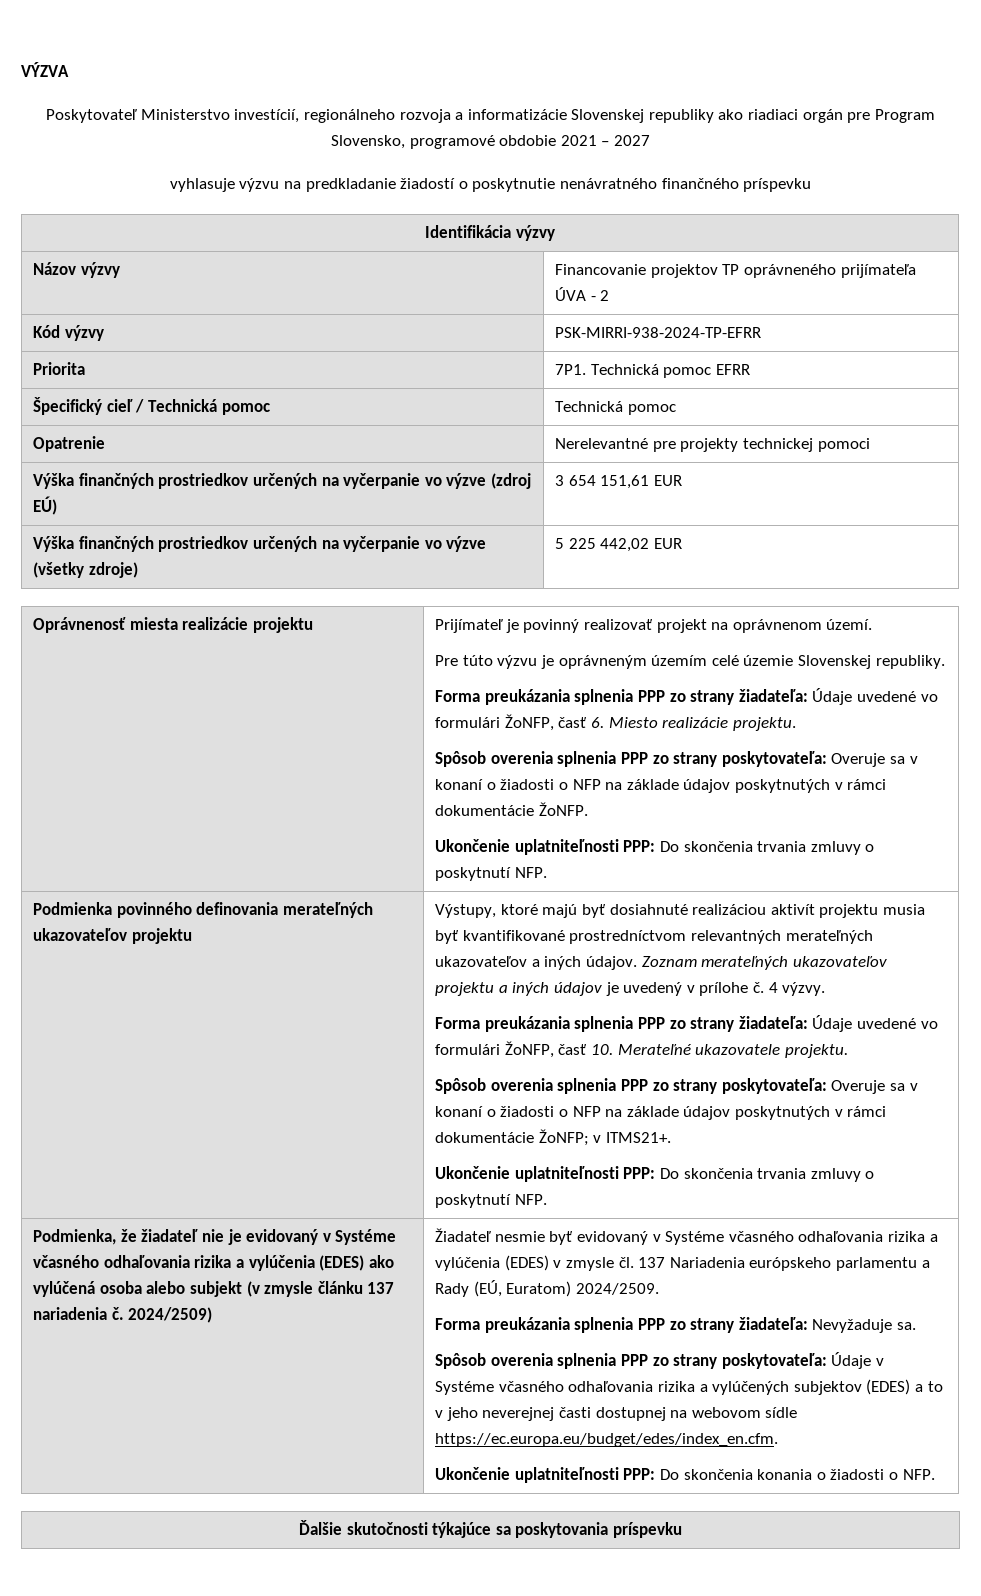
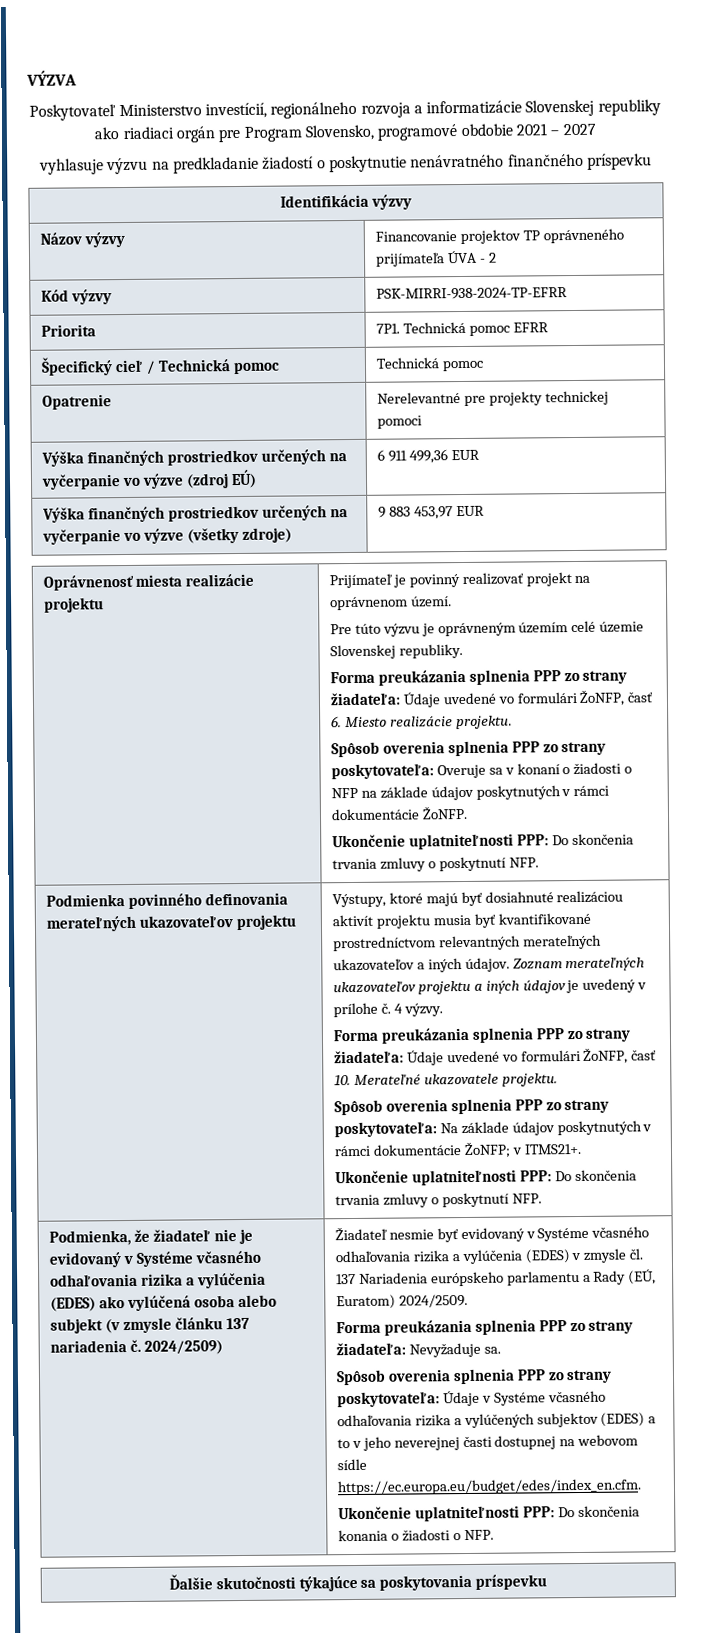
- Výška finančných prostriedkov určených na vyčerpanie vo výzve (zdroj EÚ) | 3 654 151,61 EUR
+ Výška finančných prostriedkov určených na vyčerpanie vo výzve (zdroj EÚ) | 6 911 499,36 EUR
- Výška finančných prostriedkov určených na vyčerpanie vo výzve (všetky zdroje) | 5 225 442,02 EUR
+ Výška finančných prostriedkov určených na vyčerpanie vo výzve (všetky zdroje) | 9 883 453,97 EUR
- Spôsob overenia splnenia PPP zo strany poskytovateľa: Overuje sa v konaní o žiadosti o NFP na základe údajov poskytnutých v rámci dokumentácie ŽoNFP; v ITMS21+.
+ Spôsob overenia splnenia PPP zo strany poskytovateľa: Na základe údajov poskytnutých v rámci dokumentácie ŽoNFP; v ITMS21+.

